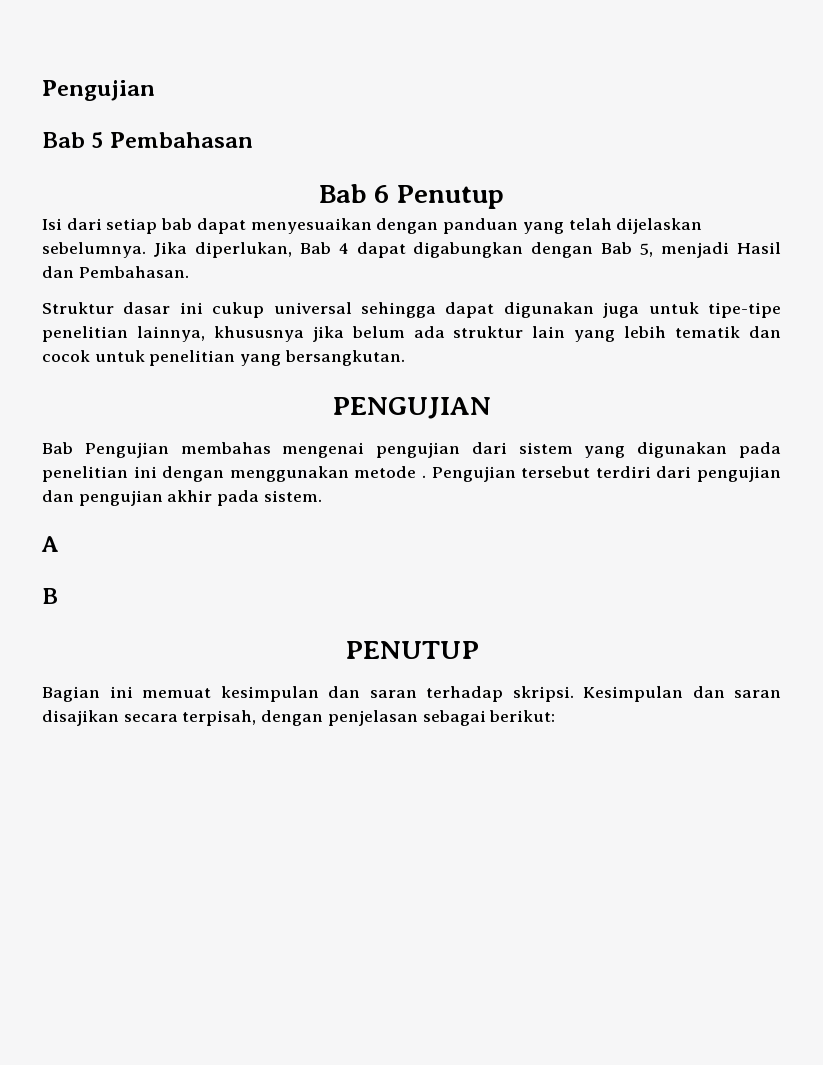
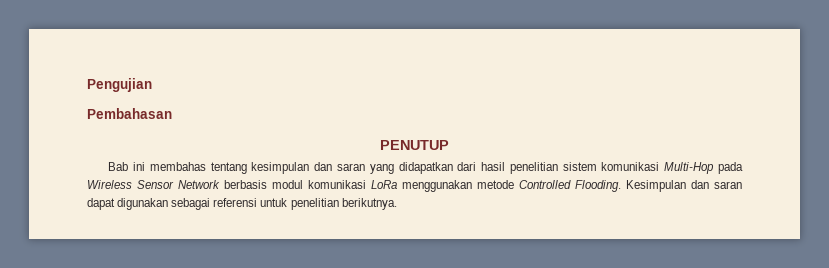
- Bab 5 Pembahasan
+ Pembahasan
- Bab 6 Penutup
- Isi dari setiap bab dapat menyesuaikan dengan panduan yang telah dijelaskan sebelumnya. Jika diperlukan, Bab 4 dapat digabungkan dengan Bab 5, menjadi Hasil dan Pembahasan.
- Struktur dasar ini cukup universal sehingga dapat digunakan juga untuk tipe-tipe penelitian lainnya, khususnya jika belum ada struktur lain yang lebih tematik dan cocok untuk penelitian yang bersangkutan.
- PENGUJIAN
- Bab Pengujian membahas mengenai pengujian dari sistem yang digunakan pada penelitian ini dengan menggunakan metode . Pengujian tersebut terdiri dari pengujian dan pengujian akhir pada sistem.
- A
- B
  PENUTUP
- Bagian ini memuat kesimpulan dan saran terhadap skripsi. Kesimpulan dan saran disajikan secara terpisah, dengan penjelasan sebagai berikut:
+ Bab ini membahas tentang kesimpulan dan saran yang didapatkan dari hasil penelitian sistem komunikasi Multi-Hop pada Wireless Sensor Network berbasis modul komunikasi LoRa menggunakan metode Controlled Flooding. Kesimpulan dan saran dapat digunakan sebagai referensi untuk penelitian berikutnya.

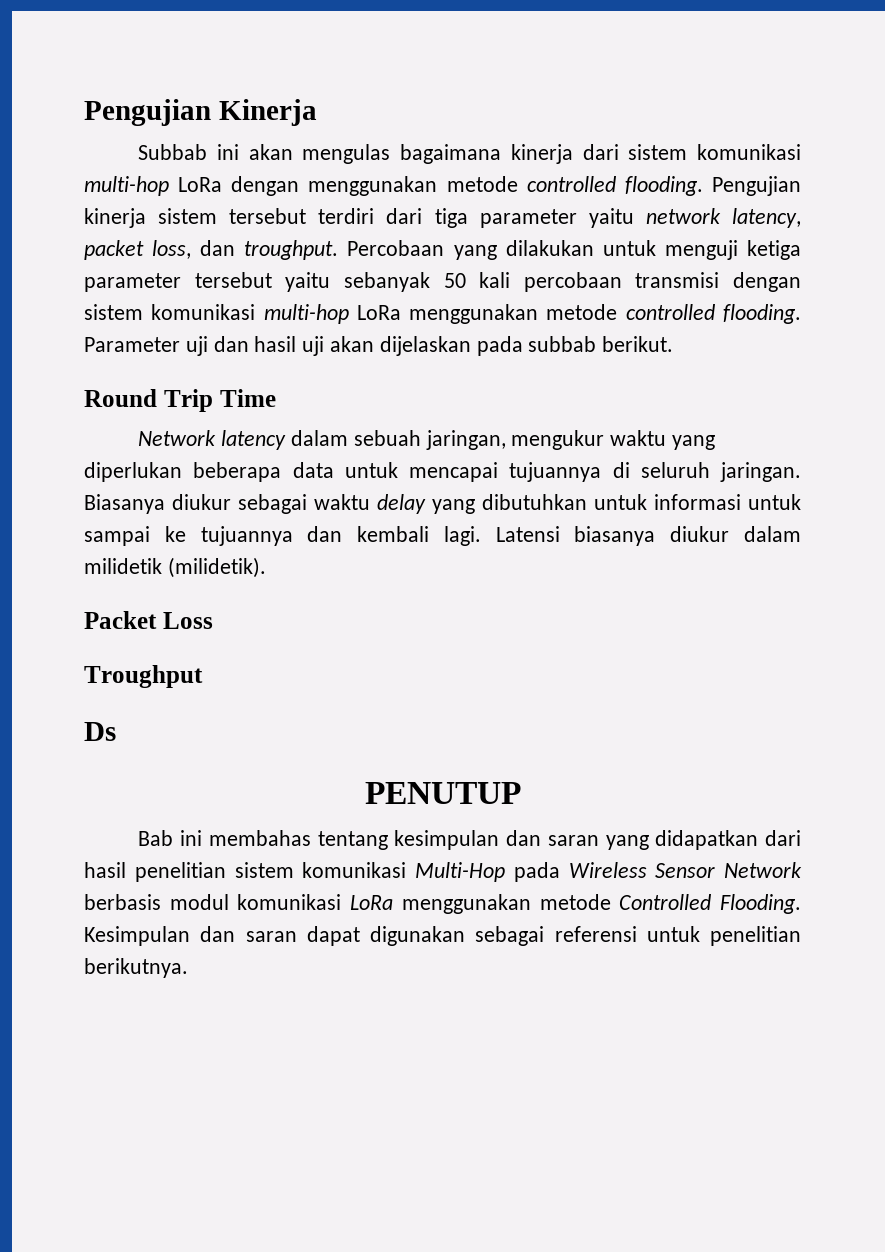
- Pengujian
- Pembahasan
+ Pengujian Kinerja
+ Subbab ini akan mengulas bagaimana kinerja dari sistem komunikasi multi-hop LoRa dengan menggunakan metode controlled flooding. Pengujian kinerja sistem tersebut terdiri dari tiga parameter yaitu network latency, packet loss, dan troughput. Percobaan yang dilakukan untuk menguji ketiga parameter tersebut yaitu sebanyak 50 kali percobaan transmisi dengan sistem komunikasi multi-hop LoRa menggunakan metode controlled flooding. Parameter uji dan hasil uji akan dijelaskan pada subbab berikut.
+ Round Trip Time
+ Network latency dalam sebuah jaringan, mengukur waktu yang diperlukan beberapa data untuk mencapai tujuannya di seluruh jaringan. Biasanya diukur sebagai waktu delay yang dibutuhkan untuk informasi untuk sampai ke tujuannya dan kembali lagi. Latensi biasanya diukur dalam milidetik (milidetik).
+ Packet Loss
+ Troughput
+ Ds

